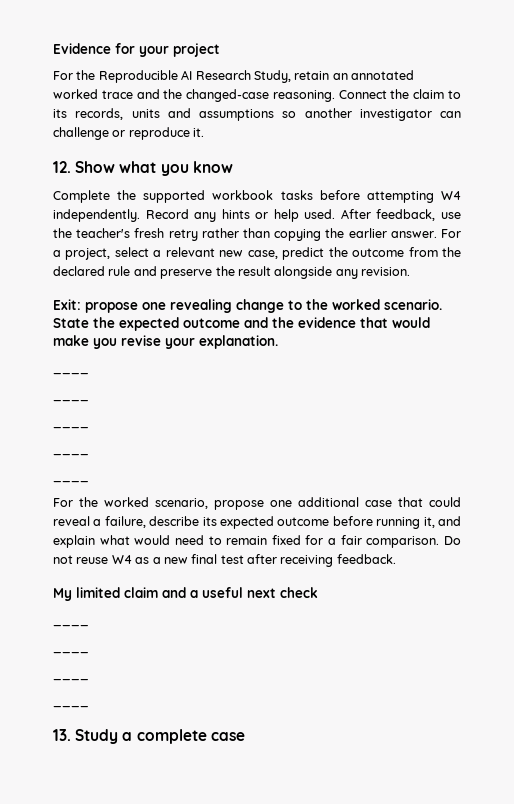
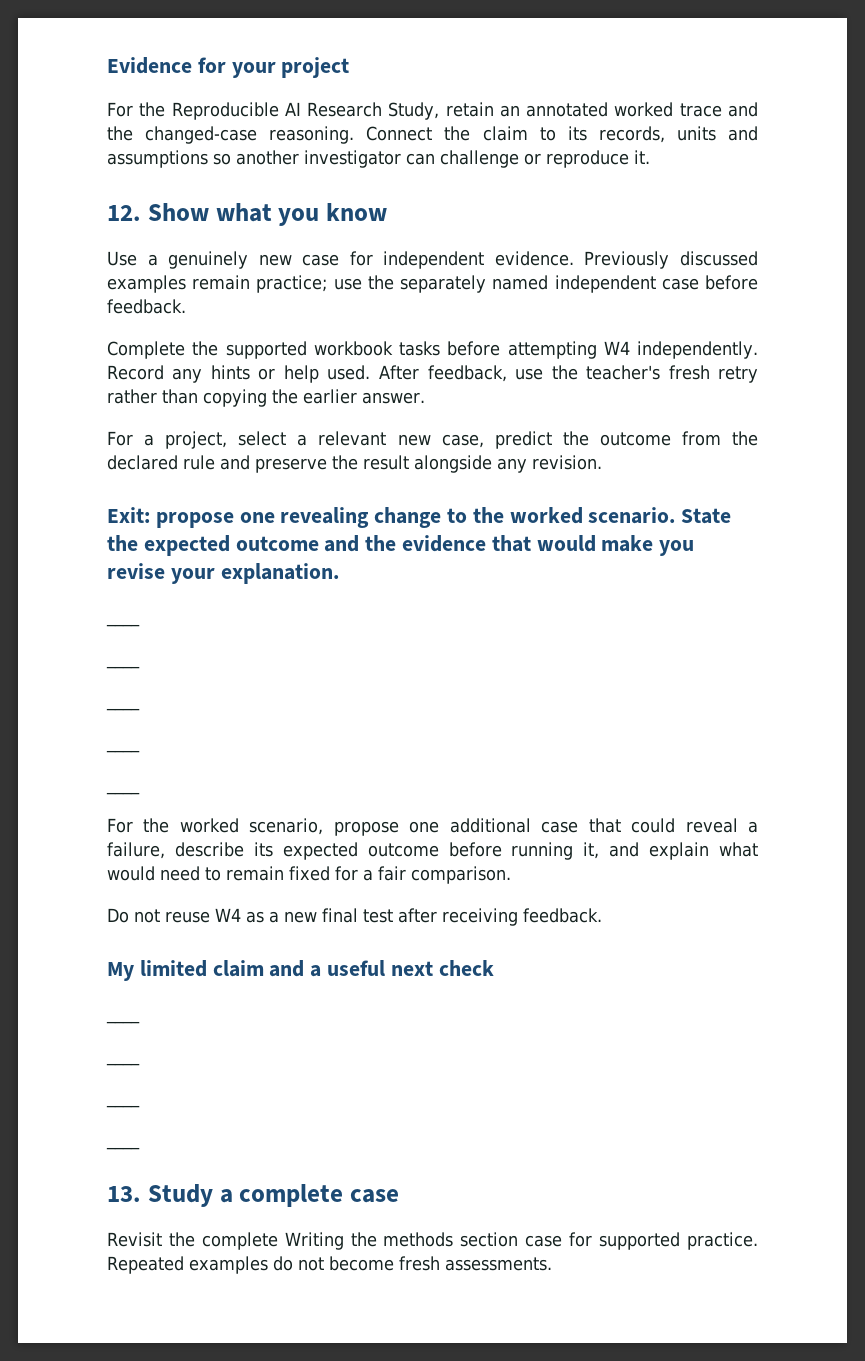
+ Use a genuinely new case for independent evidence. Previously discussed examples remain practice; use the separately named independent case before feedback.
- After feedback, use the teacher's fresh retry rather than copying the earlier answer. For a project, select a relevant new case, predict the outcome from the declared rule and preserve the result alongside any revision.
+ After feedback, use the teacher's fresh retry rather than copying the earlier answer.
+ For a project, select a relevant new case, predict the outcome from the declared rule and preserve the result alongside any revision.
- For the worked scenario, propose one additional case that could reveal a failure, describe its expected outcome before running it, and explain what would need to remain fixed for a fair comparison. Do not reuse W4 as a new final test after receiving feedback.
+ For the worked scenario, propose one additional case that could reveal a failure, describe its expected outcome before running it, and explain what would need to remain fixed for a fair comparison.
+ Do not reuse W4 as a new final test after receiving feedback.
+ Revisit the complete Writing the methods section case for supported practice. Repeated examples do not become fresh assessments.

